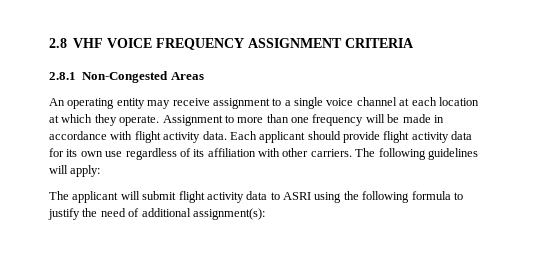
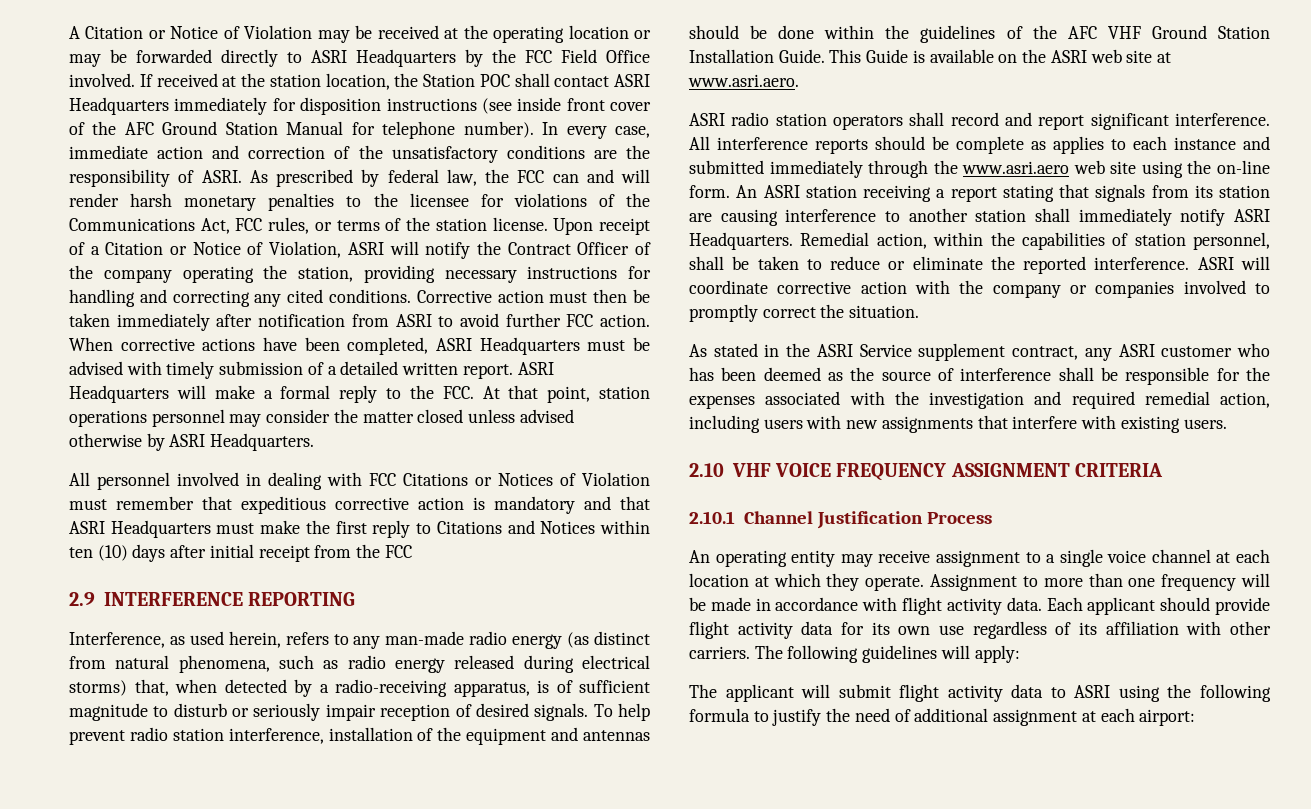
- 2.8 VHF VOICE FREQUENCY ASSIGNMENT CRITERIA
+ A Citation or Notice of Violation may be received at the operating location or may be forwarded directly to ASRI Headquarters by the FCC Field Office involved. If received at the station location, the Station POC shall contact ASRI Headquarters immediately for disposition instructions (see inside front cover of the AFC Ground Station Manual for telephone number). In every case, immediate action and correction of the unsatisfactory conditions are the responsibility of ASRI. As prescribed by federal law, the FCC can and will render harsh monetary penalties to the licensee for violations of the Communications Act, FCC rules, or terms of the station license. Upon receipt of a Citation or Notice of Violation, ASRI will notify the Contract Officer of the company operating the station, providing necessary instructions for handling and correcting any cited conditions. Corrective action must then be taken immediately after notification from ASRI to avoid further FCC action. When corrective actions have been completed, ASRI Headquarters must be advised with timely submission of a detailed written report. ASRI Headquarters will make a formal reply to the FCC. At that point, station operations personnel may consider the matter closed unless advised otherwise by ASRI Headquarters.
+ All personnel involved in dealing with FCC Citations or Notices of Violation must remember that expeditious corrective action is mandatory and that ASRI Headquarters must make the first reply to Citations and Notices within ten (10) days after initial receipt from the FCC
+ 2.9 INTERFERENCE REPORTING
+ Interference, as used herein, refers to any man-made radio energy (as distinct from natural phenomena, such as radio energy released during electrical storms) that, when detected by a radio-receiving apparatus, is of sufficient magnitude to disturb or seriously impair reception of desired signals. To help prevent radio station interference, installation of the equipment and antennas should be done within the guidelines of the AFC VHF Ground Station Installation Guide. This Guide is available on the ASRI web site at www.asri.aero.
+ ASRI radio station operators shall record and report significant interference. All interference reports should be complete as applies to each instance and submitted immediately through the www.asri.aero web site using the on-line form. An ASRI station receiving a report stating that signals from its station are causing interference to another station shall immediately notify ASRI Headquarters. Remedial action, within the capabilities of station personnel, shall be taken to reduce or eliminate the reported interference. ASRI will coordinate corrective action with the company or companies involved to promptly correct the situation.
+ As stated in the ASRI Service supplement contract, any ASRI customer who has been deemed as the source of interference shall be responsible for the expenses associated with the investigation and required remedial action, including users with new assignments that interfere with existing users.
+ 2.10 VHF VOICE FREQUENCY ASSIGNMENT CRITERIA
- 2.8.1 Non-Congested Areas
+ 2.10.1 Channel Justification Process
- The applicant will submit flight activity data to ASRI using the following formula to justify the need of additional assignment(s):
+ The applicant will submit flight activity data to ASRI using the following formula to justify the need of additional assignment at each airport:

